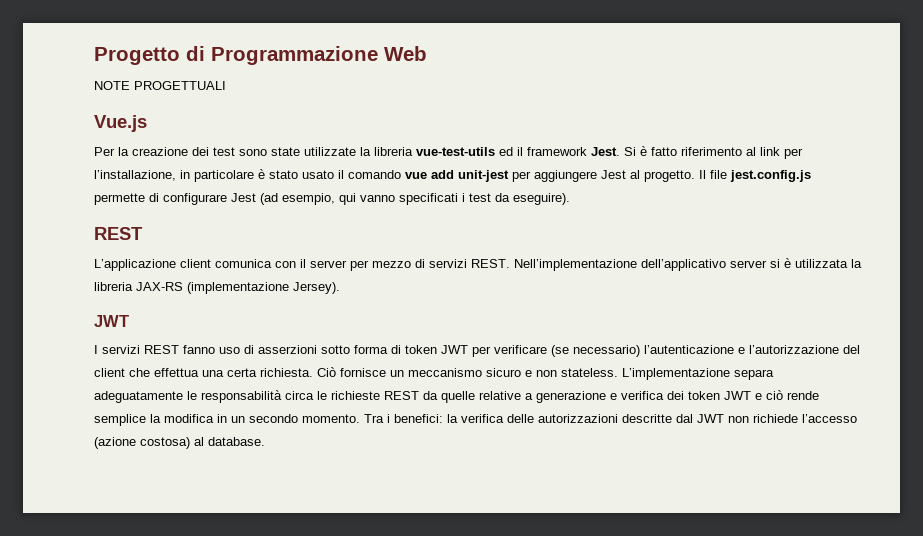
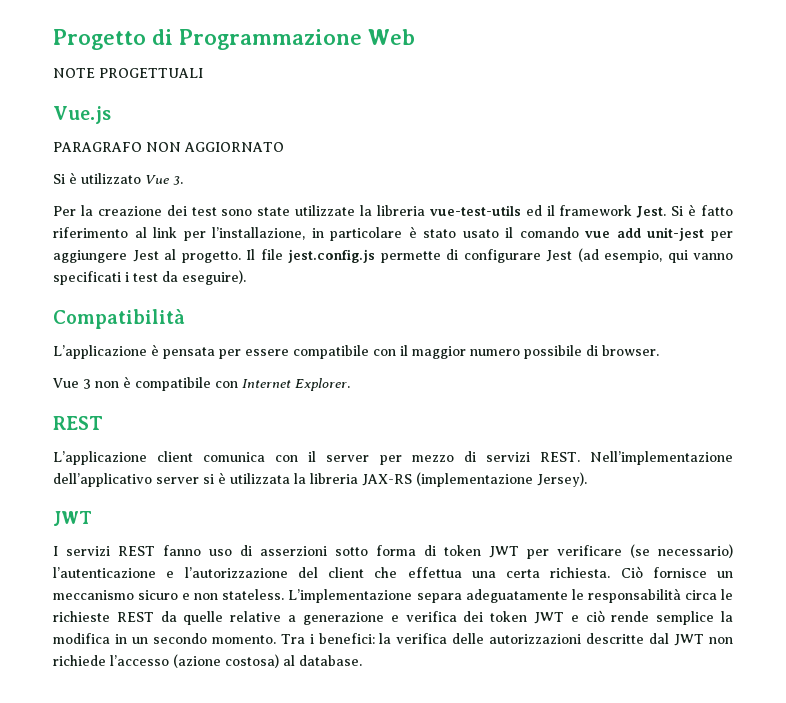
+ PARAGRAFO NON AGGIORNATO
+ Si è utilizzato Vue 3.
+ Compatibilità
+ L’applicazione è pensata per essere compatibile con il maggior numero possibile di browser.
+ Vue 3 non è compatibile con Internet Explorer.

